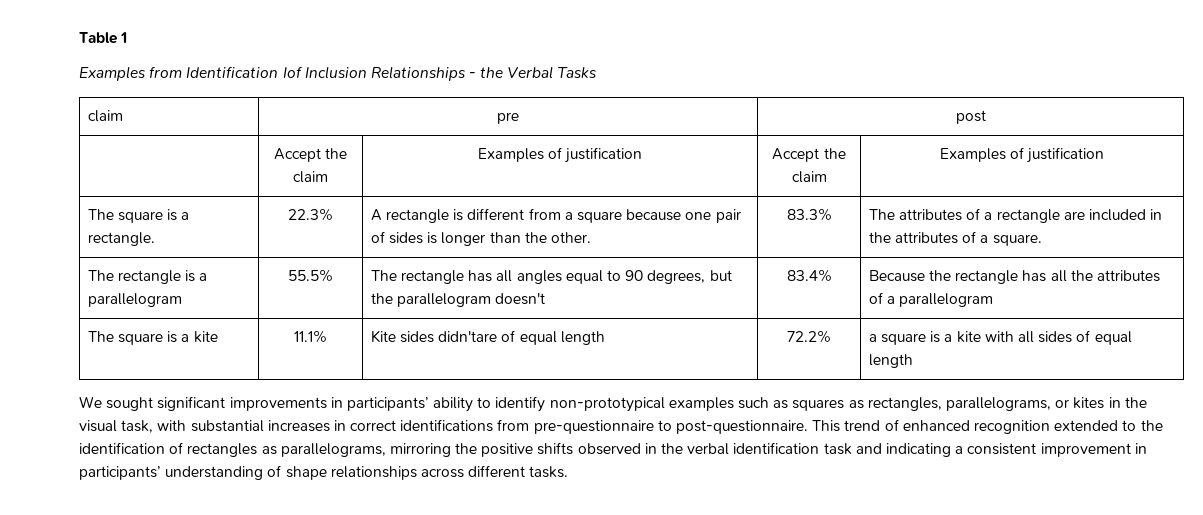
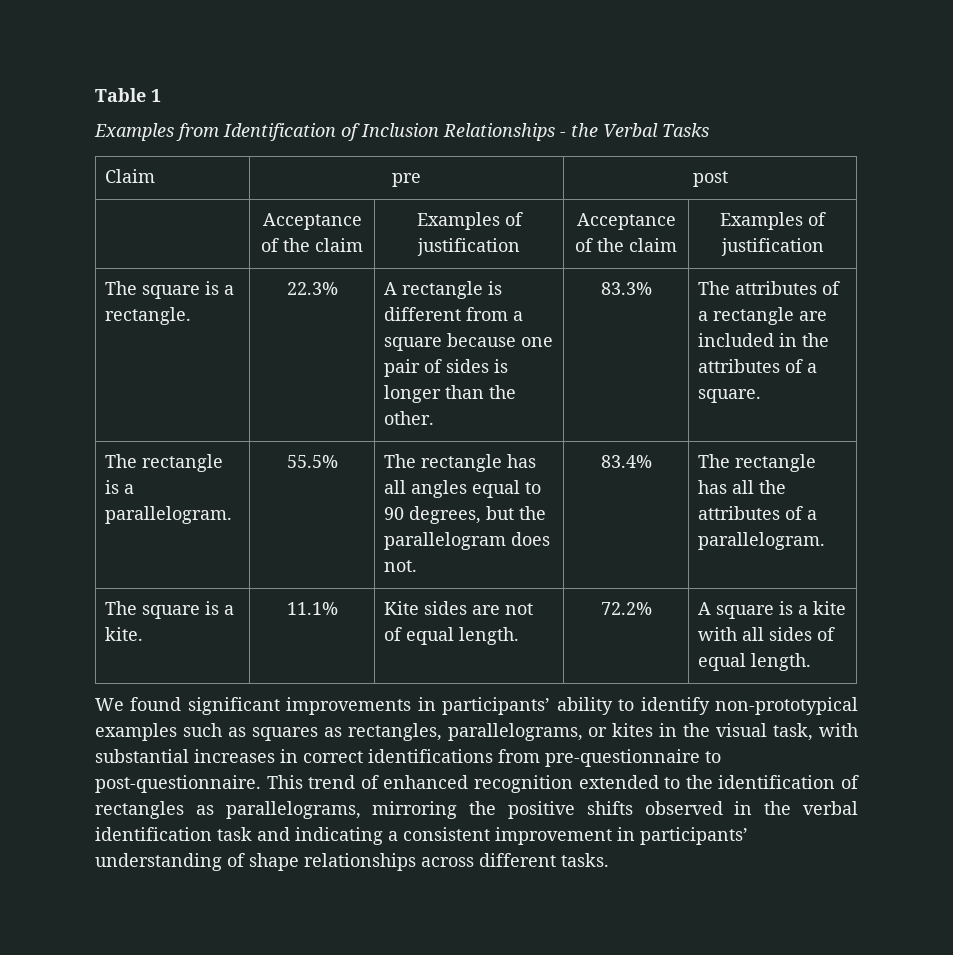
- Examples from Identification Iof Inclusion Relationships - the Verbal Tasks
+ Examples from Identification of Inclusion Relationships - the Verbal Tasks
- claim | pre | post
+ Claim | pre | post
- | Accept the claim | Examples of justification | Accept the claim | Examples of justification
+ | Acceptance of the claim | Examples of justification | Acceptance of the claim | Examples of justification
- The rectangle is a parallelogram | 55.5% | The rectangle has all angles equal to 90 degrees, but the parallelogram doesn't | 83.4% | Because the rectangle has all the attributes of a parallelogram
- The square is a kite | 11.1% | Kite sides didn'tare of equal length | 72.2% | a square is a kite with all sides of equal length
+ The rectangle is a parallelogram. | 55.5% | The rectangle has all angles equal to 90 degrees, but the parallelogram does not. | 83.4% | The rectangle has all the attributes of a parallelogram.
+ The square is a kite. | 11.1% | Kite sides are not of equal length. | 72.2% | A square is a kite with all sides of equal length.
- We sought significant improvements in participants’ ability to identify non-prototypical examples such as squares as rectangles, parallelograms, or kites in the visual task, with substantial increases in correct identifications from pre-questionnaire to post-questionnaire.
+ We found significant improvements in participants’ ability to identify non-prototypical examples such as squares as rectangles, parallelograms, or kites in the visual task, with substantial increases in correct identifications from pre-questionnaire to post-questionnaire.

